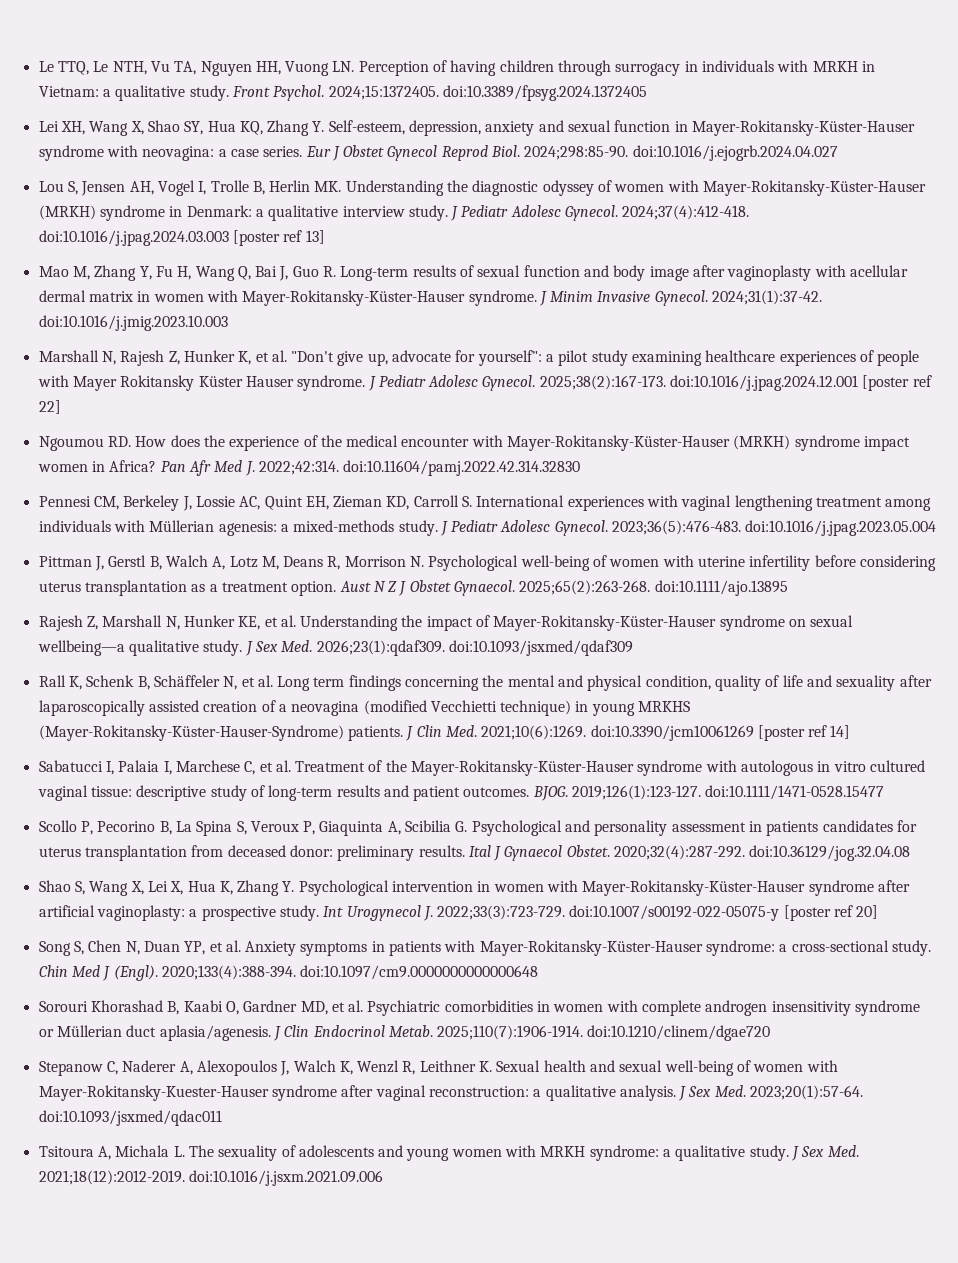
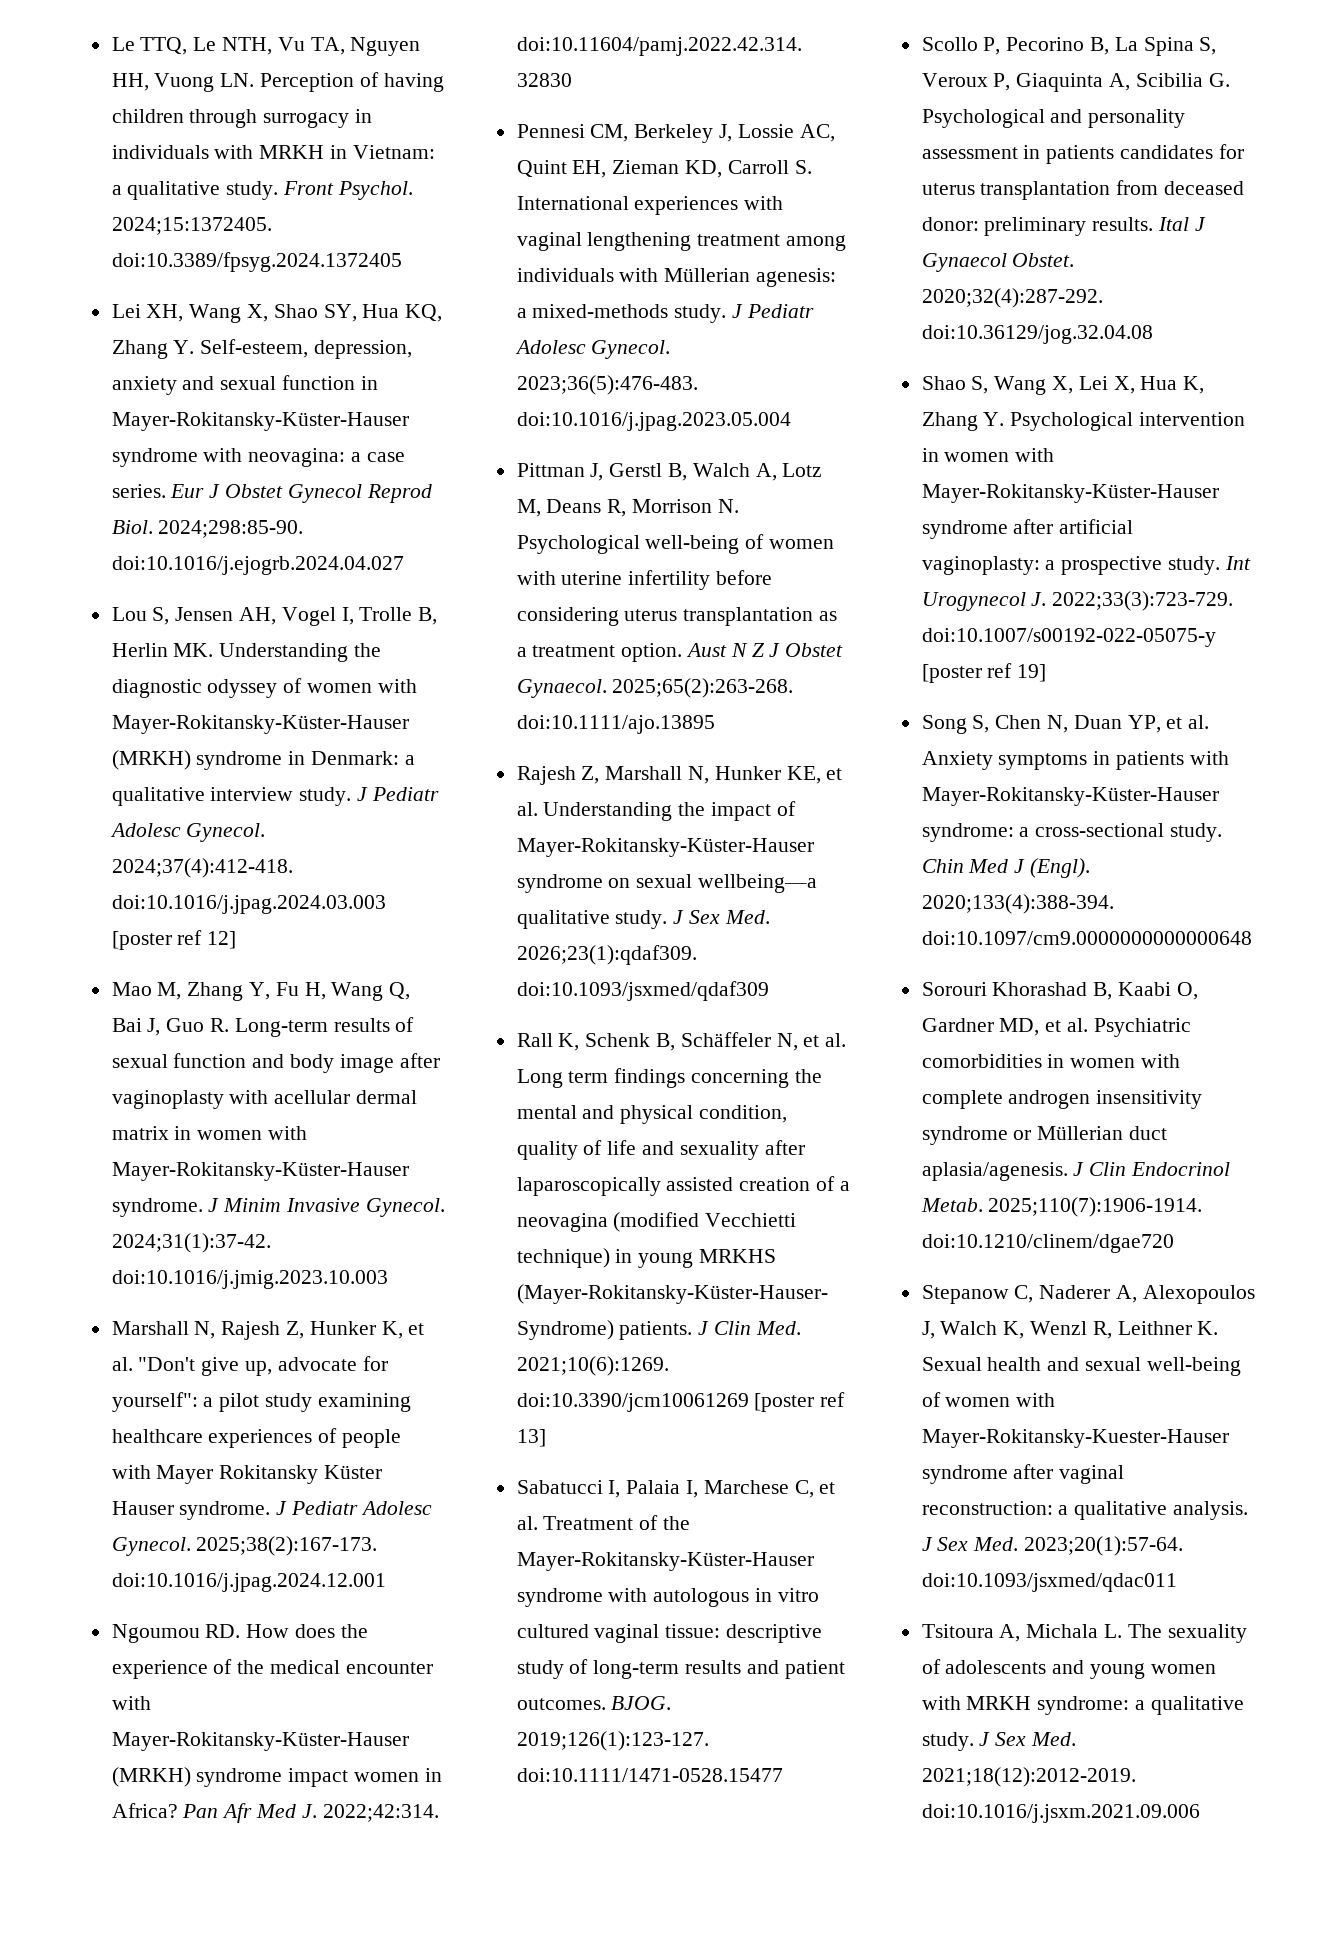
- 2024;37(4):412-418. doi:10.1016/j.jpag.2024.03.003 [poster ref 13]
+ 2024;37(4):412-418. doi:10.1016/j.jpag.2024.03.003 [poster ref 12]
- 2025;38(2):167-173. doi:10.1016/j.jpag.2024.12.001 [poster ref 22]
+ 2025;38(2):167-173. doi:10.1016/j.jpag.2024.12.001
- J Clin Med. 2021;10(6):1269. doi:10.3390/jcm10061269 [poster ref 14]
+ J Clin Med. 2021;10(6):1269. doi:10.3390/jcm10061269 [poster ref 13]
- Int Urogynecol J. 2022;33(3):723-729. doi:10.1007/s00192-022-05075-y [poster ref 20]
+ Int Urogynecol J. 2022;33(3):723-729. doi:10.1007/s00192-022-05075-y [poster ref 19]

